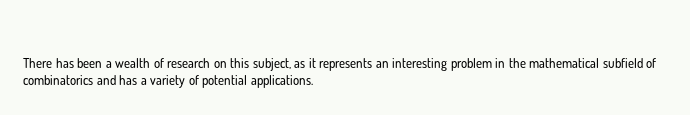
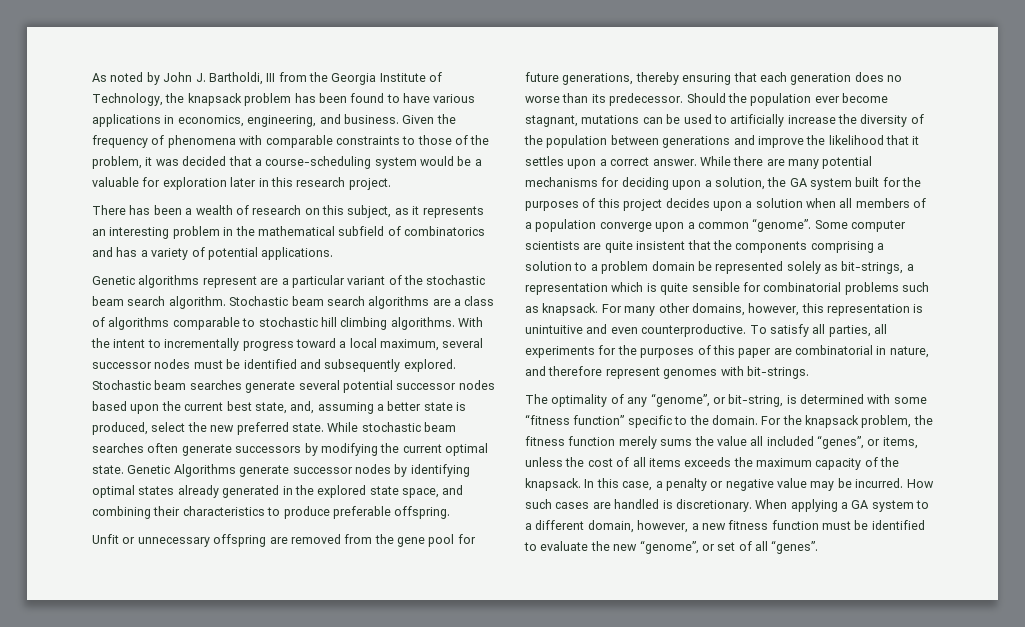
+ As noted by John J. Bartholdi, III from the Georgia Institute of Technology, the knapsack problem has been found to have various applications in economics, engineering, and business. Given the frequency of phenomena with comparable constraints to those of the problem, it was decided that a course-scheduling system would be a valuable for exploration later in this research project.
+ Genetic algorithms represent are a particular variant of the stochastic beam search algorithm. Stochastic beam search algorithms are a class of algorithms comparable to stochastic hill climbing algorithms. With the intent to incrementally progress toward a local maximum, several successor nodes must be identified and subsequently explored. Stochastic beam searches generate several potential successor nodes based upon the current best state, and, assuming a better state is produced, select the new preferred state. While stochastic beam searches often generate successors by modifying the current optimal state. Genetic Algorithms generate successor nodes by identifying optimal states already generated in the explored state space, and combining their characteristics to produce preferable offspring.
+ Unfit or unnecessary offspring are removed from the gene pool for future generations, thereby ensuring that each generation does no worse than its predecessor. Should the population ever become stagnant, mutations can be used to artificially increase the diversity of the population between generations and improve the likelihood that it settles upon a correct answer. While there are many potential mechanisms for deciding upon a solution, the GA system built for the purposes of this project decides upon a solution when all members of a population converge upon a common “genome”. Some computer scientists are quite insistent that the components comprising a solution to a problem domain be represented solely as bit-strings, a representation which is quite sensible for combinatorial problems such as knapsack. For many other domains, however, this representation is unintuitive and even counterproductive. To satisfy all parties, all experiments for the purposes of this paper are combinatorial in nature, and therefore represent genomes with bit-strings.
+ The optimality of any “genome”, or bit-string, is determined with some “fitness function” specific to the domain. For the knapsack problem, the fitness function merely sums the value all included “genes”, or items, unless the cost of all items exceeds the maximum capacity of the knapsack. In this case, a penalty or negative value may be incurred. How such cases are handled is discretionary. When applying a GA system to a different domain, however, a new fitness function must be identified to evaluate the new “genome”, or set of all “genes”.

